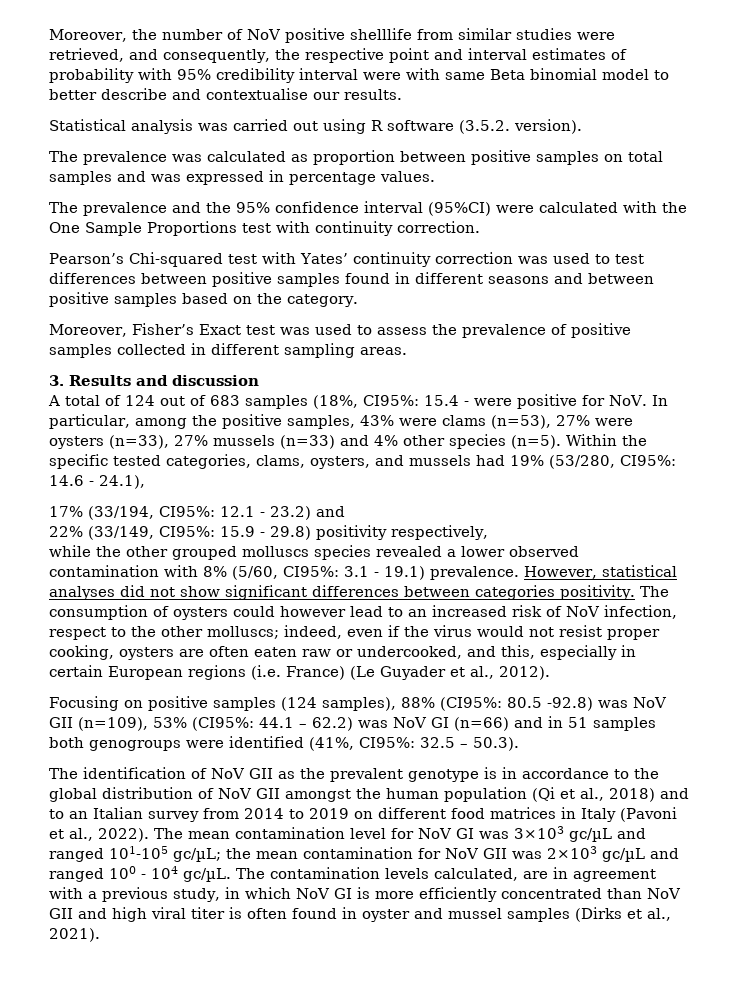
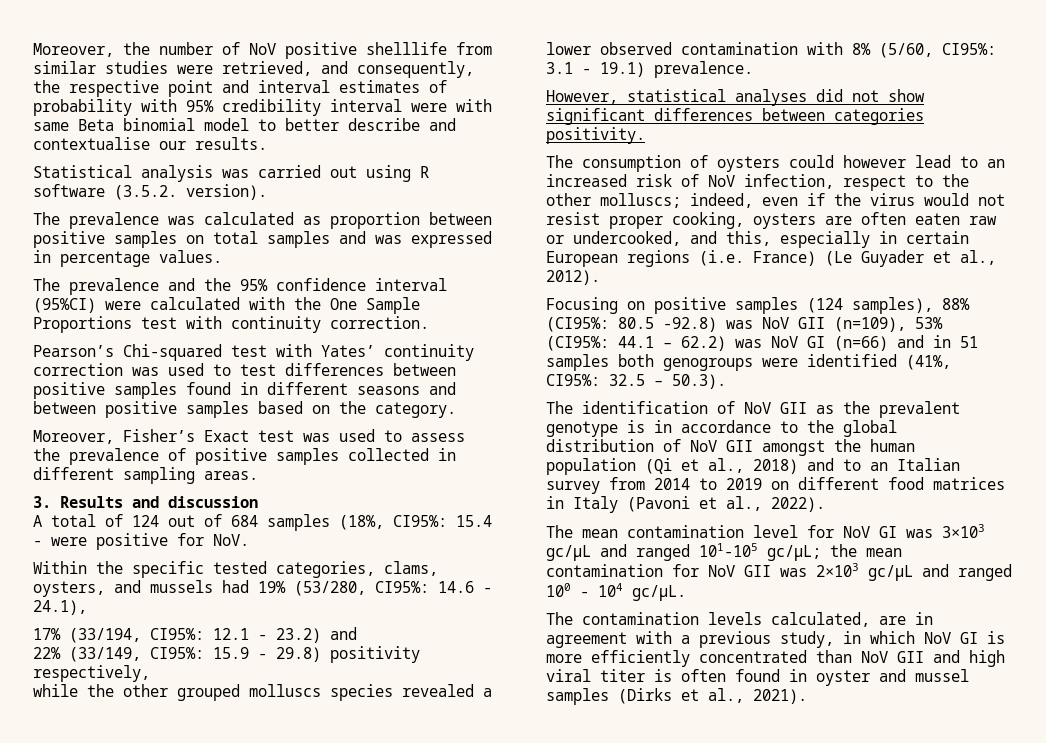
- A total of 124 out of 683 samples (18%, CI95%: 15.4 - were positive for NoV. In particular, among the positive samples, 43% were clams (n=53), 27% were oysters (n=33), 27% mussels (n=33) and 4% other species (n=5). Within the specific tested categories, clams, oysters, and mussels had 19% (53/280, CI95%: 14.6 - 24.1),
+ A total of 124 out of 684 samples (18%, CI95%: 15.4 - were positive for NoV.
+ Within the specific tested categories, clams, oysters, and mussels had 19% (53/280, CI95%: 14.6 - 24.1),
- 3.1 - 19.1) prevalence. However, statistical analyses did not show significant differences between categories positivity. The consumption of oysters could however lead to an increased risk of NoV infection, respect to the other molluscs;
+ 3.1 - 19.1) prevalence.
+ However, statistical analyses did not show significant differences between categories positivity.
+ The consumption of oysters could however lead to an increased risk of NoV infection, respect to the other molluscs;
- The identification of NoV GII as the prevalent genotype is in accordance to the global distribution of NoV GII amongst the human population (Qi et al., 2018) and to an Italian survey from 2014 to 2019 on different food matrices in Italy (Pavoni et al., 2022). The mean contamination level for NoV GI was 3×103 gc/µL and ranged 101-105 gc/µL;
+ The identification of NoV GII as the prevalent genotype is in accordance to the global distribution of NoV GII amongst the human population (Qi et al., 2018) and to an Italian survey from 2014 to 2019 on different food matrices in Italy (Pavoni et al., 2022).
+ The mean contamination level for NoV GI was 3×103 gc/µL and ranged 101-105 gc/µL;
- the mean contamination for NoV GII was 2×103 gc/µL and ranged 100 - 104 gc/µL. The contamination levels calculated, are in agreement with a previous study, in which NoV GI is more efficiently concentrated than NoV GII and high viral titer is often found in oyster and mussel samples (Dirks et al., 2021).
+ the mean contamination for NoV GII was 2×103 gc/µL and ranged 100 - 104 gc/µL.
+ The contamination levels calculated, are in agreement with a previous study, in which NoV GI is more efficiently concentrated than NoV GII and high viral titer is often found in oyster and mussel samples (Dirks et al., 2021).

